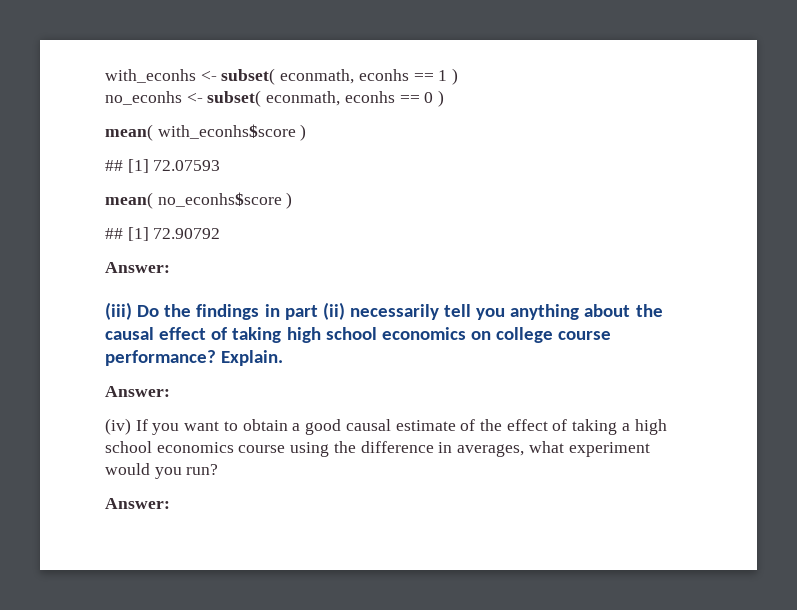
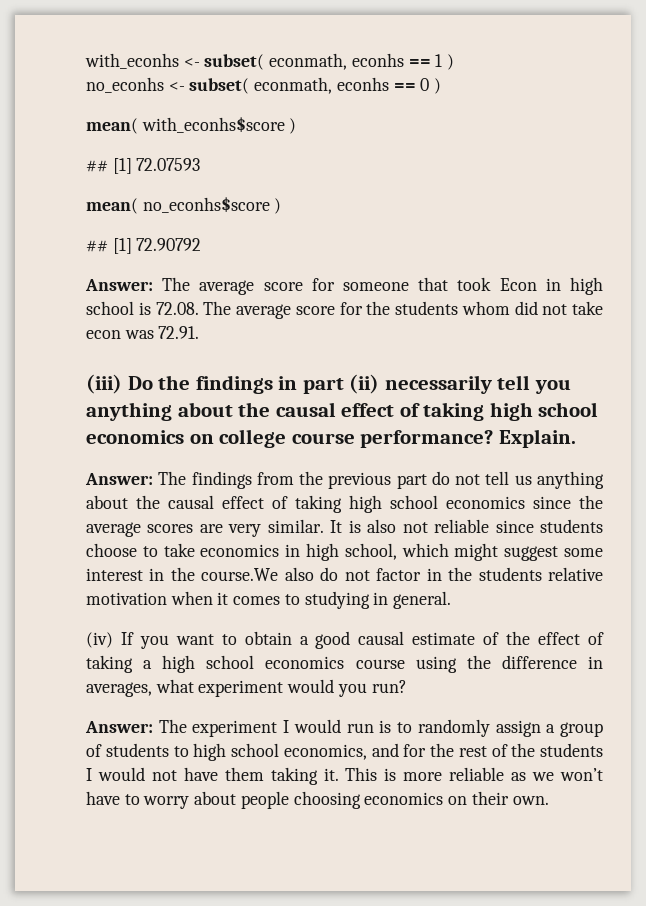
  ## [1] 72.90792
- Answer:
+ Answer: The average score for someone that took Econ in high school is 72.08. The average score for the students whom did not take econ was 72.91.
  Explain.
- Answer:
+ Answer: The findings from the previous part do not tell us anything about the causal effect of taking high school economics since the average scores are very similar. It is also not reliable since students choose to take economics in high school, which might suggest some interest in the course.We also do not factor in the students relative motivation when it comes to studying in general.
  (iv) If you want to obtain a good causal estimate of the effect of taking a high school economics course using the difference in averages, what experiment would you run?
- Answer:
+ Answer: The experiment I would run is to randomly assign a group of students to high school economics, and for the rest of the students I would not have them taking it. This is more reliable as we won’t have to worry about people choosing economics on their own.

